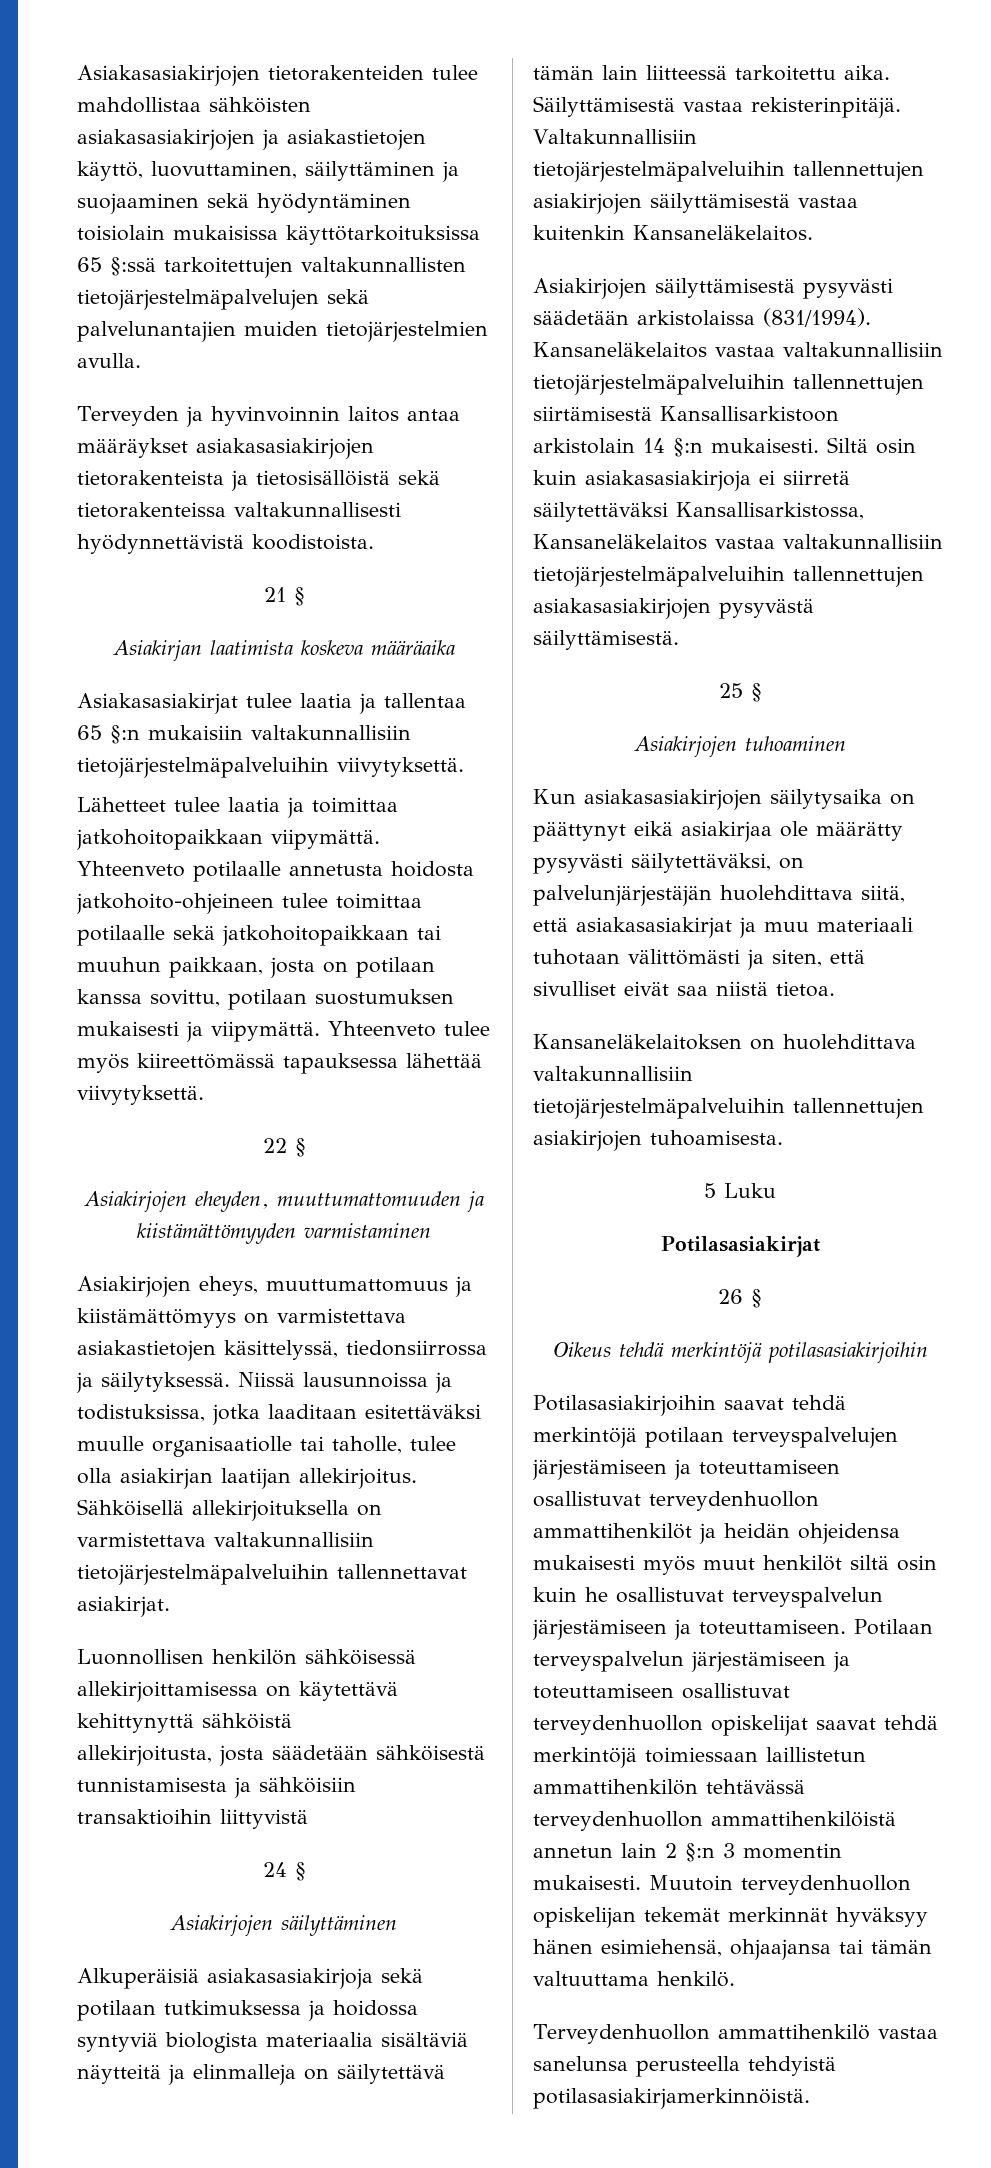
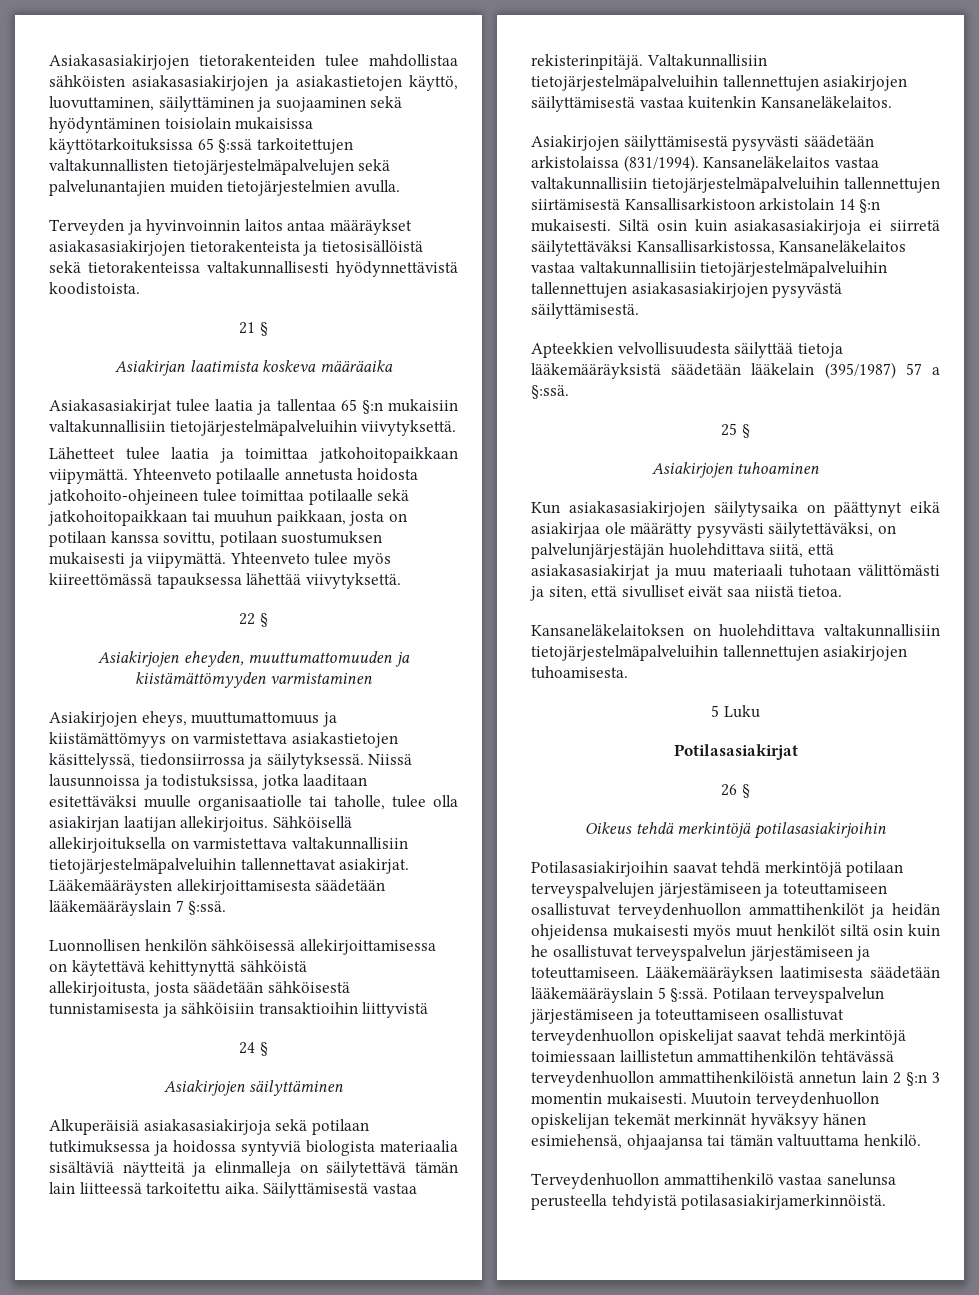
+ Lääkemääräysten allekirjoittamisesta säädetään lääkemääräyslain 7 §:ssä.
+ Apteekkien velvollisuudesta säilyttää tietoja lääkemääräyksistä säädetään lääkelain (395/1987) 57 a §:ssä.
+ Lääkemääräyksen laatimisesta säädetään lääkemääräyslain 5 §:ssä.

